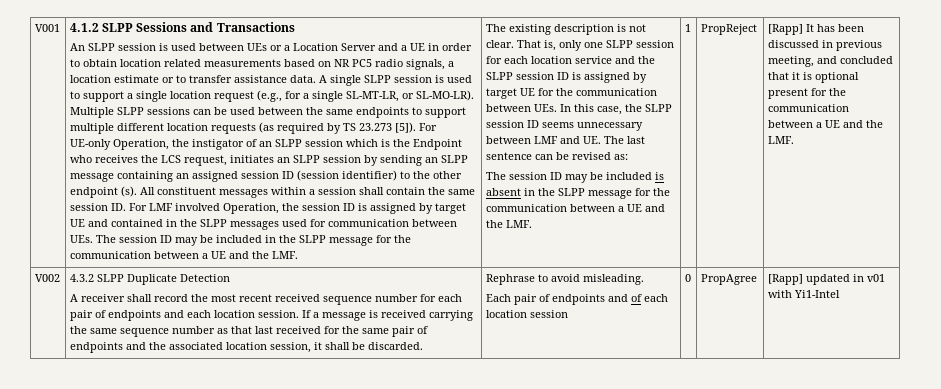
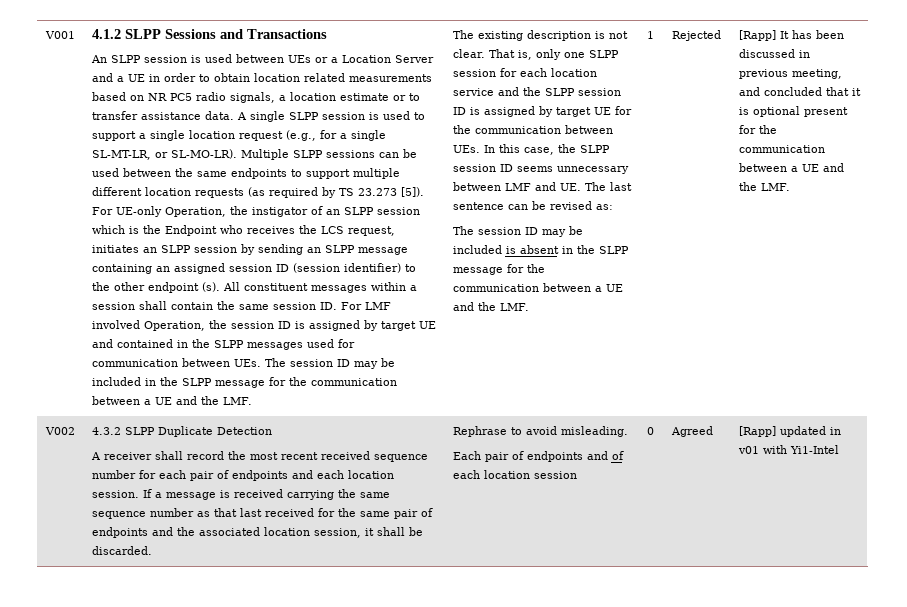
- PropReject
+ Rejected
- PropAgree
+ Agreed

